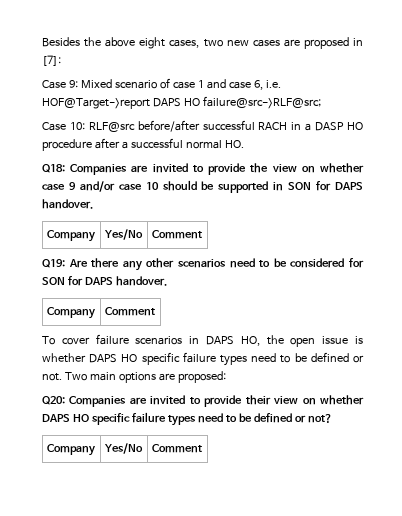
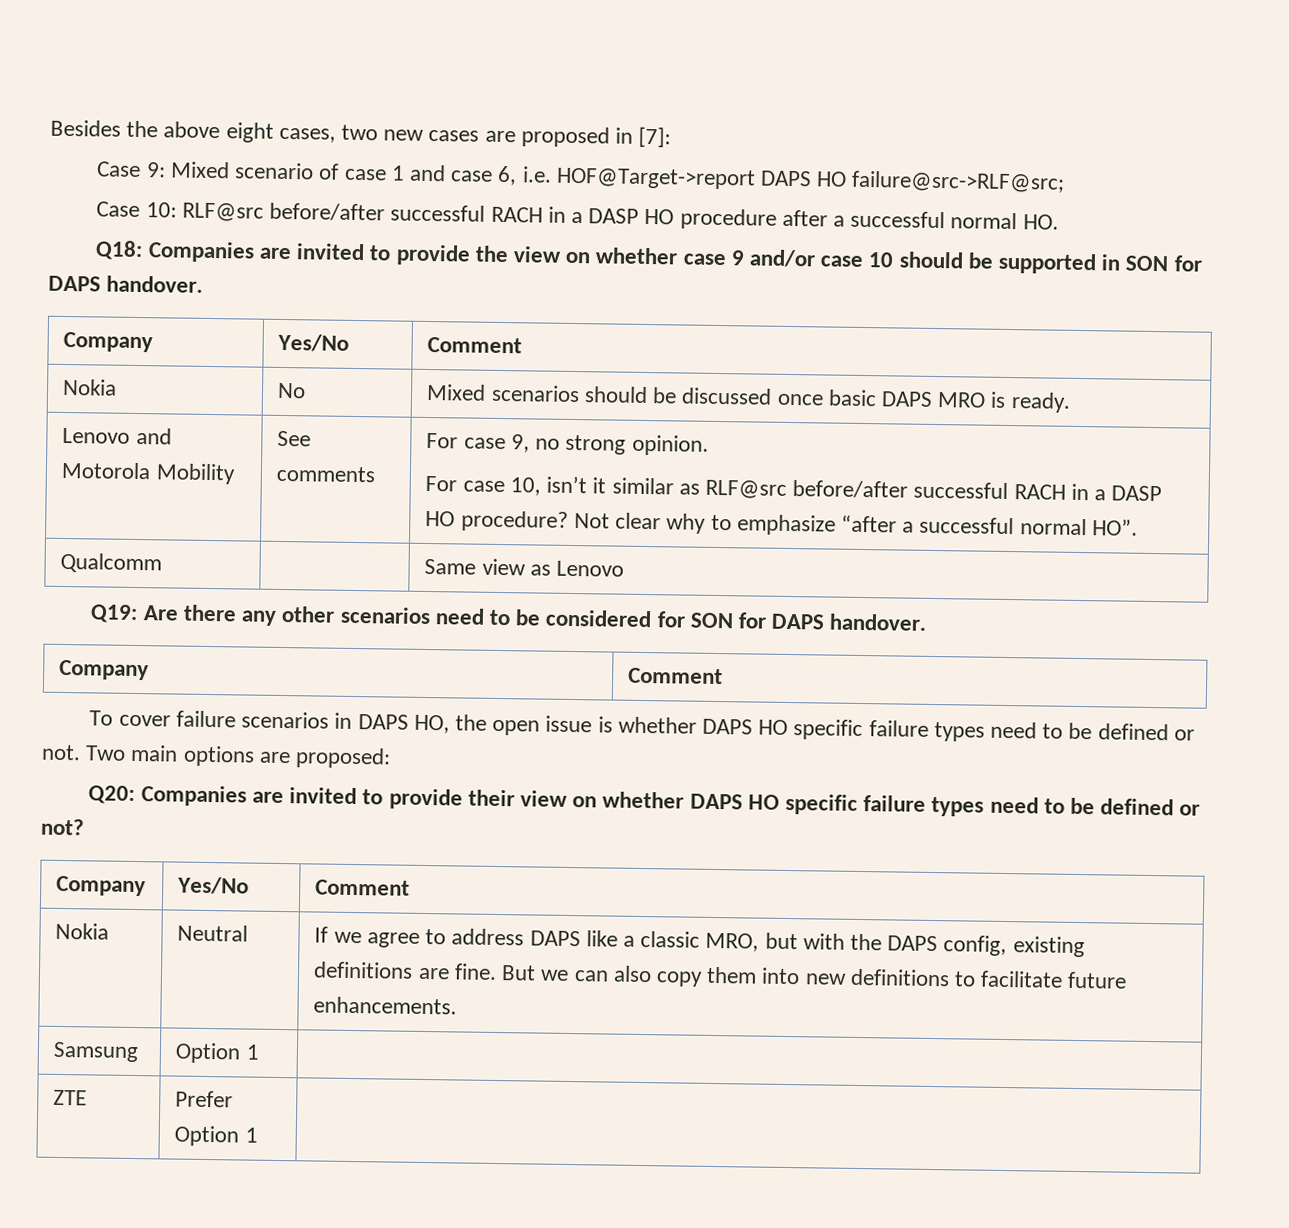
+ Nokia | No | Mixed scenarios should be discussed once basic DAPS MRO is ready.
+ Lenovo and Motorola Mobility | See comments | For case 9, no strong opinion.
+ For case 10, isn’t it similar as RLF@src before/after successful RACH in a DASP HO procedure? Not clear why to emphasize “after a successful normal HO”.
+ Qualcomm | | Same view as Lenovo
+ Nokia | Neutral | If we agree to address DAPS like a classic MRO, but with the DAPS config, existing definitions are fine. But we can also copy them into new definitions to facilitate future enhancements.
+ Samsung | Option 1 |
+ ZTE | Prefer Option 1 |

